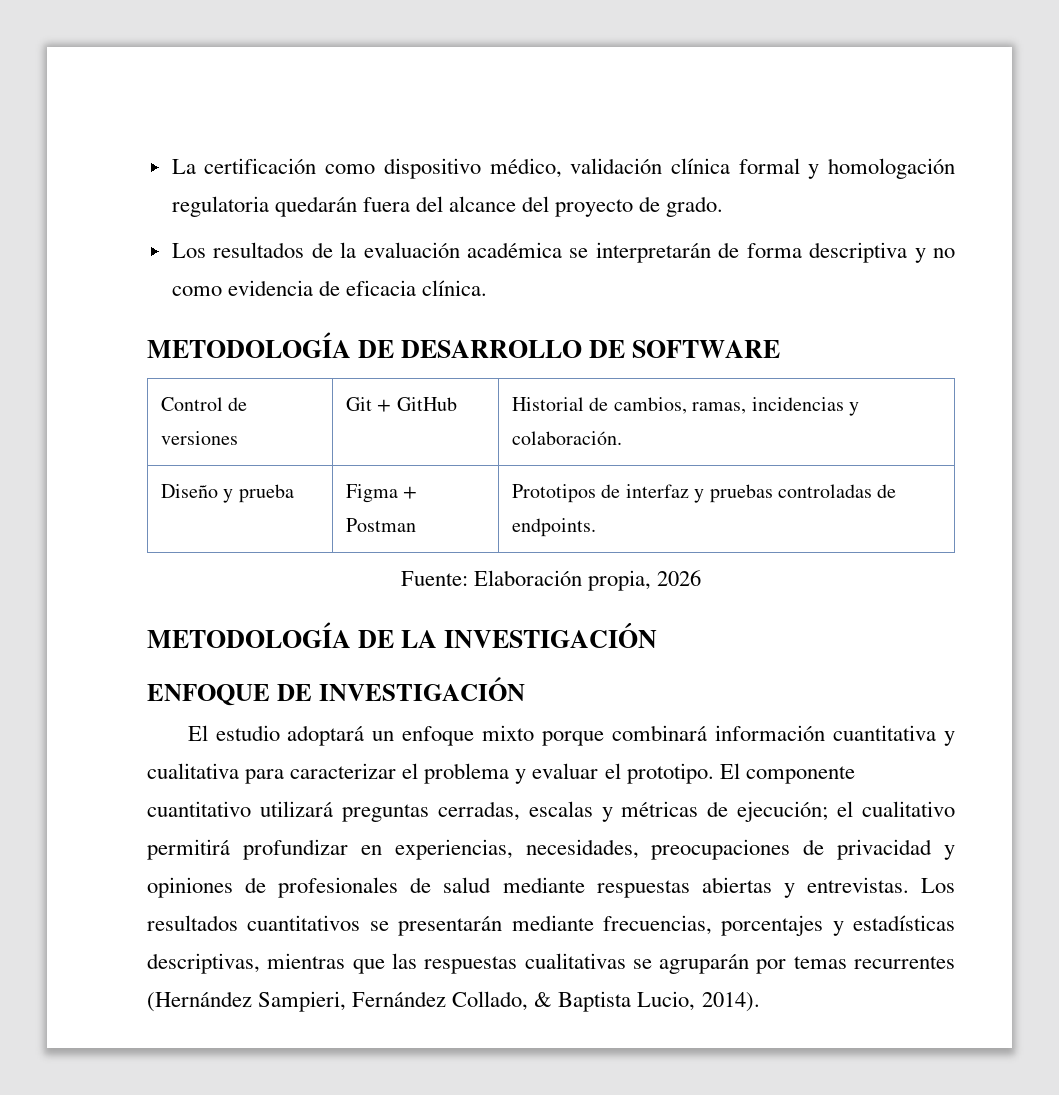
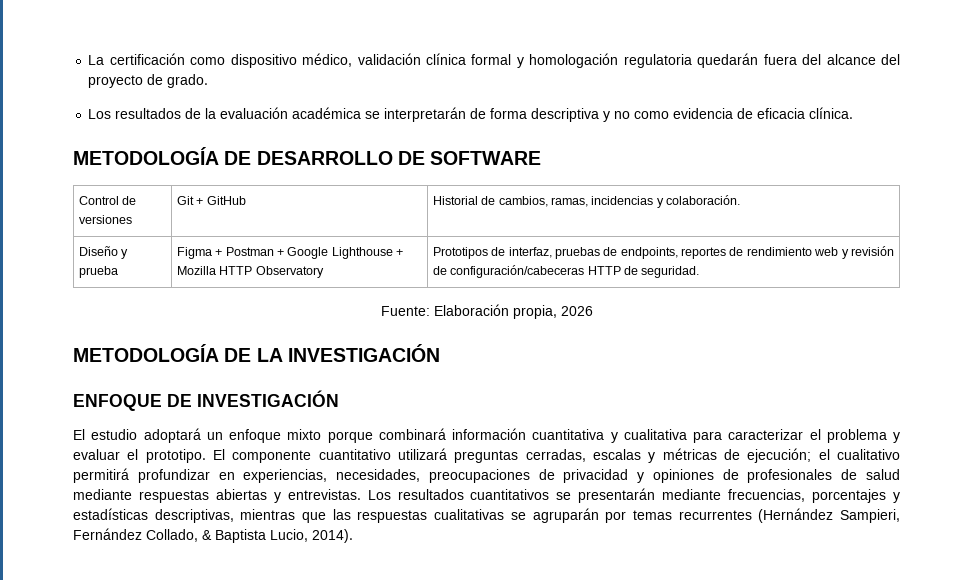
- Diseño y prueba | Figma + Postman | Prototipos de interfaz y pruebas controladas de endpoints.
+ Diseño y prueba | Figma + Postman + Google Lighthouse + Mozilla HTTP Observatory | Prototipos de interfaz, pruebas de endpoints, reportes de rendimiento web y revisión de configuración/cabeceras HTTP de seguridad.

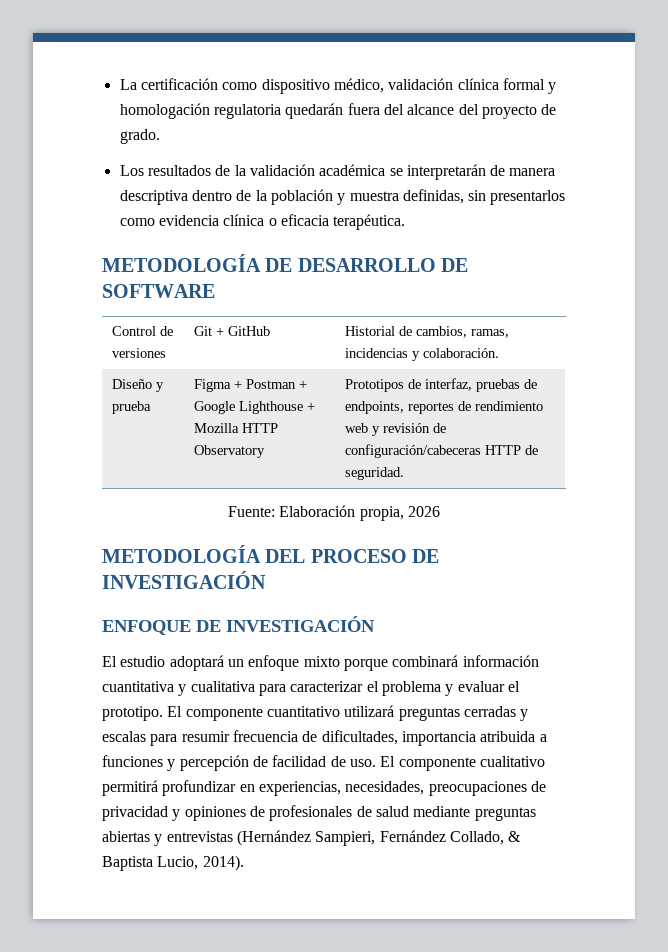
- Los resultados de la evaluación académica se interpretarán de forma descriptiva y no como evidencia de eficacia clínica.
+ Los resultados de la validación académica se interpretarán de manera descriptiva dentro de la población y muestra definidas, sin presentarlos como evidencia clínica o eficacia terapéutica.
- METODOLOGÍA DE LA INVESTIGACIÓN
+ METODOLOGÍA DEL PROCESO DE INVESTIGACIÓN
- El componente cuantitativo utilizará preguntas cerradas, escalas y métricas de ejecución; el cualitativo permitirá profundizar en experiencias, necesidades, preocupaciones de privacidad y opiniones de profesionales de salud mediante respuestas abiertas y entrevistas. Los resultados cuantitativos se presentarán mediante frecuencias, porcentajes y estadísticas descriptivas, mientras que las respuestas cualitativas se agruparán por temas recurrentes (Hernández Sampieri, Fernández Collado, & Baptista Lucio, 2014).
+ El componente cuantitativo utilizará preguntas cerradas y escalas para resumir frecuencia de dificultades, importancia atribuida a funciones y percepción de facilidad de uso. El componente cualitativo permitirá profundizar en experiencias, necesidades, preocupaciones de privacidad y opiniones de profesionales de salud mediante preguntas abiertas y entrevistas (Hernández Sampieri, Fernández Collado, & Baptista Lucio, 2014).

